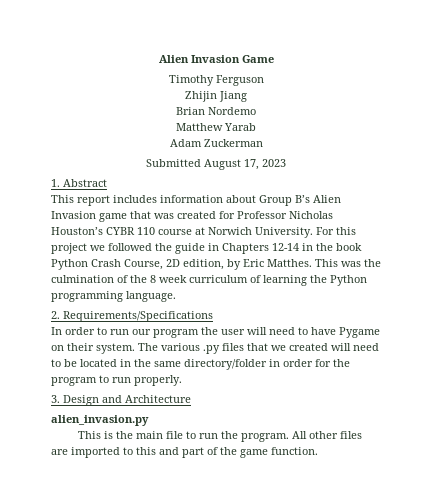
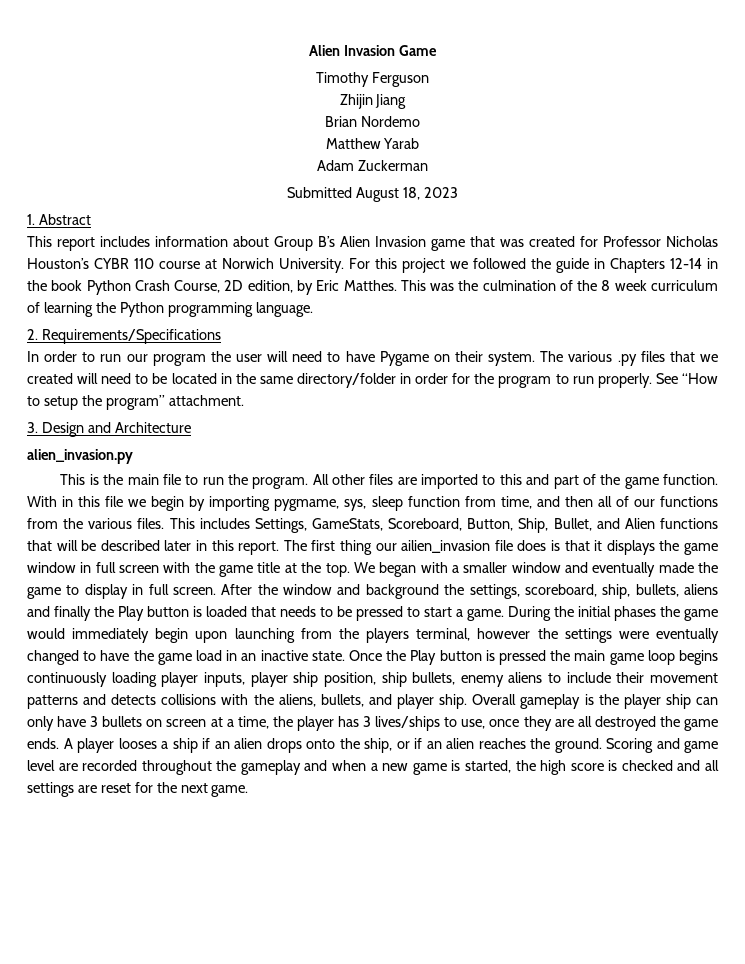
- Submitted August 17, 2023
+ Submitted August 18, 2023
+ See “How to setup the program” attachment.
+ With in this file we begin by importing pygmame, sys, sleep function from time, and then all of our functions from the various files. This includes Settings, GameStats, Scoreboard, Button, Ship, Bullet, and Alien functions that will be described later in this report. The first thing our ailien_invasion file does is that it displays the game window in full screen with the game title at the top. We began with a smaller window and eventually made the game to display in full screen. After the window and background the settings, scoreboard, ship, bullets, aliens and finally the Play button is loaded that needs to be pressed to start a game. During the initial phases the game would immediately begin upon launching from the players terminal, however the settings were eventually changed to have the game load in an inactive state. Once the Play button is pressed the main game loop begins continuously loading player inputs, player ship position, ship bullets, enemy aliens to include their movement patterns and detects collisions with the aliens, bullets, and player ship. Overall gameplay is the player ship can only have 3 bullets on screen at a time, the player has 3 lives/ships to use, once they are all destroyed the game ends. A player looses a ship if an alien drops onto the ship, or if an alien reaches the ground. Scoring and game level are recorded throughout the gameplay and when a new game is started, the high score is checked and all settings are reset for the next game.

